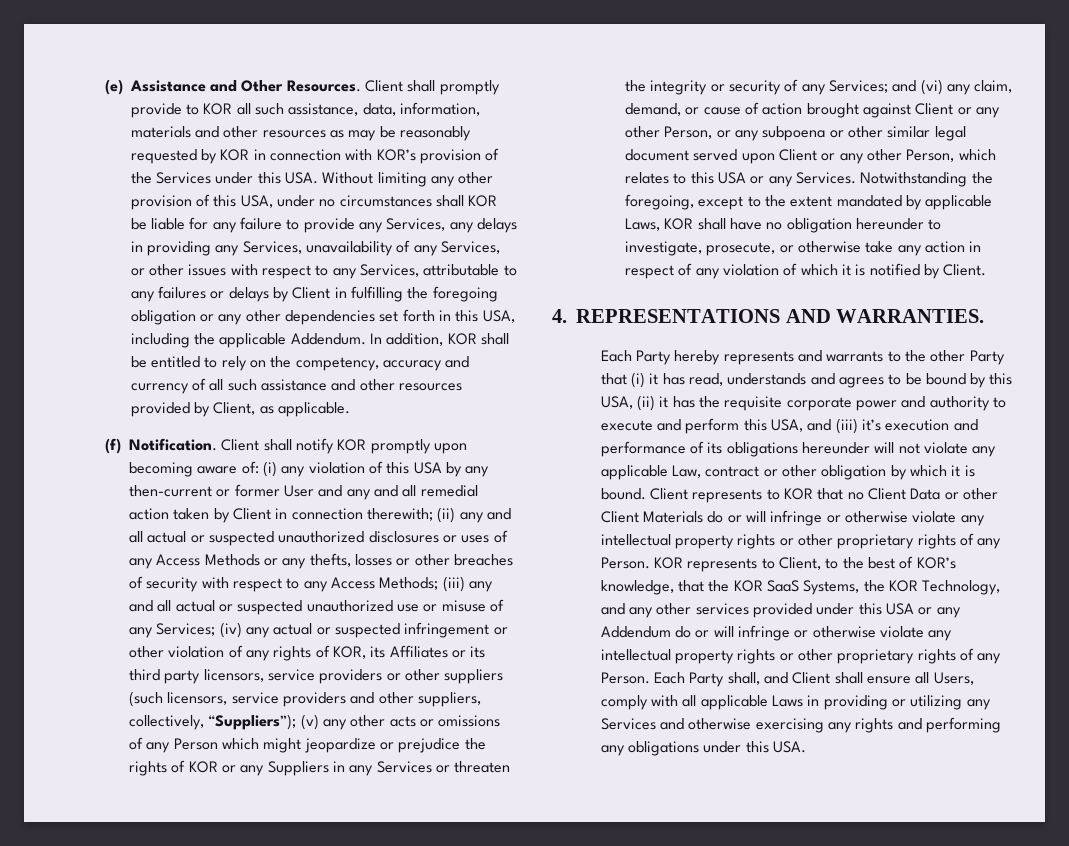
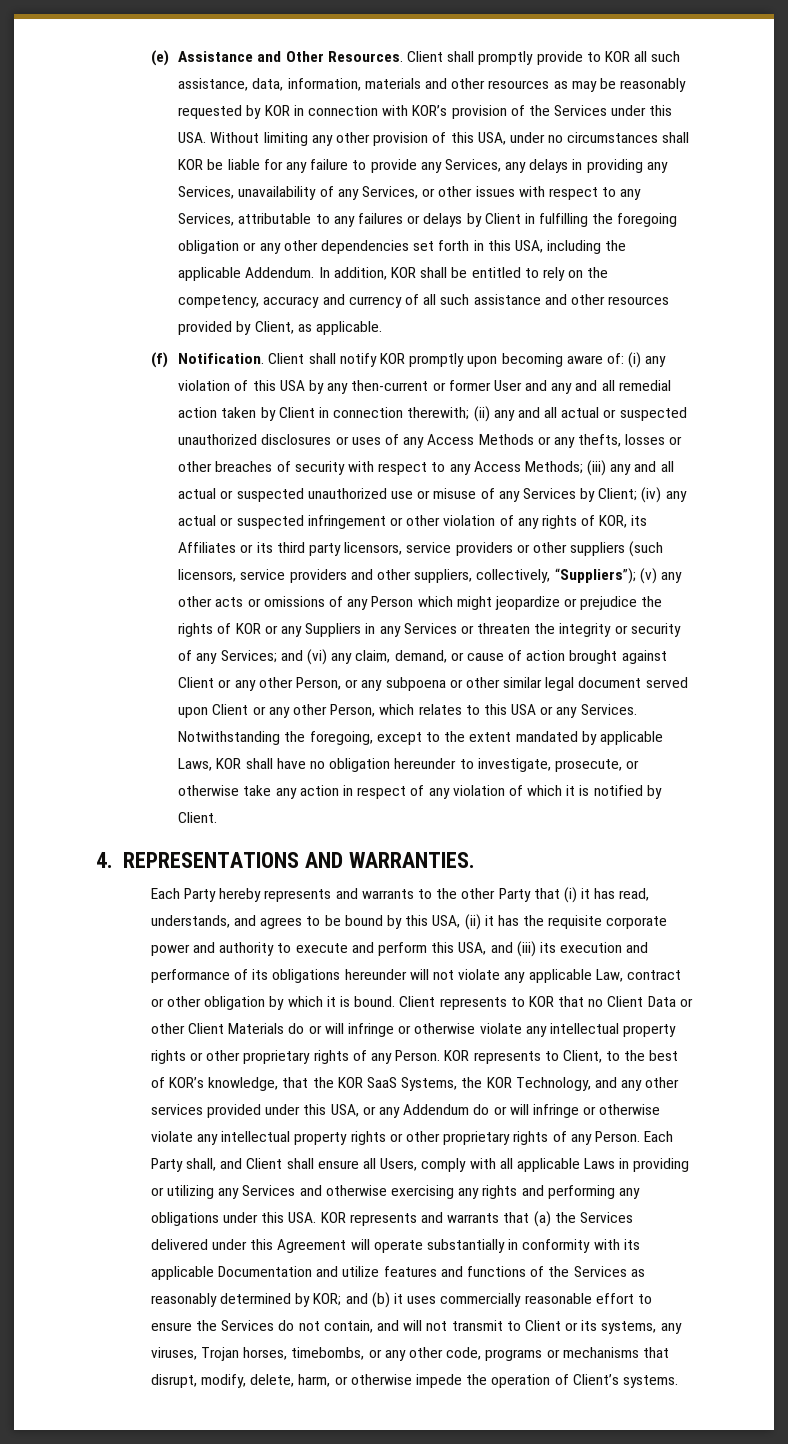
- (iii) any and all actual or suspected unauthorized use or misuse of any Services;
+ (iii) any and all actual or suspected unauthorized use or misuse of any Services by Client;
- Each Party hereby represents and warrants to the other Party that (i) it has read, understands and agrees to be bound by this USA, (ii) it has the requisite corporate power and authority to execute and perform this USA, and (iii) it’s execution and performance of its obligations hereunder will not violate any applicable Law, contract or other obligation by which it is bound.
+ Each Party hereby represents and warrants to the other Party that (i) it has read, understands, and agrees to be bound by this USA, (ii) it has the requisite corporate power and authority to execute and perform this USA, and (iii) its execution and performance of its obligations hereunder will not violate any applicable Law, contract or other obligation by which it is bound.
- KOR represents to Client, to the best of KOR’s knowledge, that the KOR SaaS Systems, the KOR Technology, and any other services provided under this USA or any Addendum do or will infringe or otherwise violate any intellectual property rights or other proprietary rights of any Person.
+ KOR represents to Client, to the best of KOR’s knowledge, that the KOR SaaS Systems, the KOR Technology, and any other services provided under this USA, or any Addendum do or will infringe or otherwise violate any intellectual property rights or other proprietary rights of any Person.
- Each Party shall, and Client shall ensure all Users, comply with all applicable Laws in providing or utilizing any Services and otherwise exercising any rights and performing any obligations under this USA.
+ Each Party shall, and Client shall ensure all Users, comply with all applicable Laws in providing or utilizing any Services and otherwise exercising any rights and performing any obligations under this USA. KOR represents and warrants that (a) the Services delivered under this Agreement will operate substantially in conformity with its applicable Documentation and utilize features and functions of the Services as reasonably determined by KOR; and (b) it uses commercially reasonable effort to ensure the Services do not contain, and will not transmit to Client or its systems, any viruses, Trojan horses, timebombs, or any other code, programs or mechanisms that disrupt, modify, delete, harm, or otherwise impede the operation of Client’s systems.

